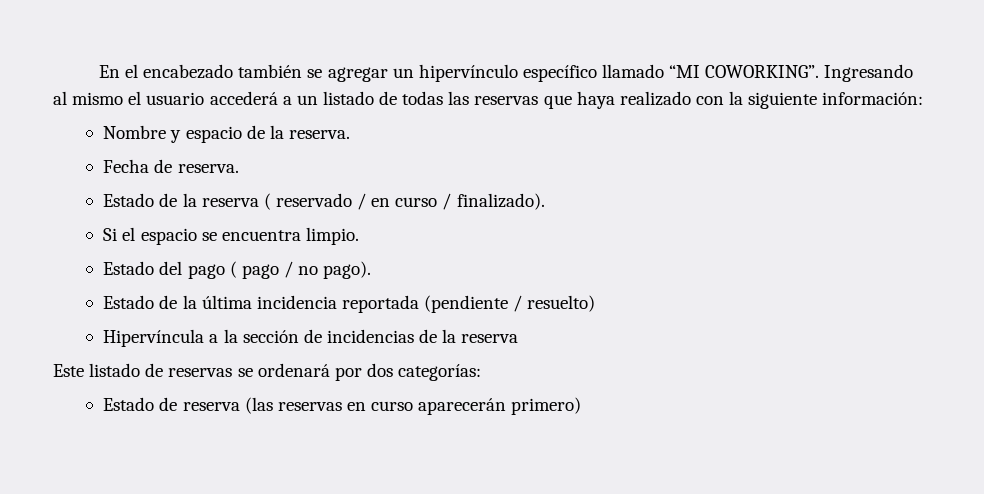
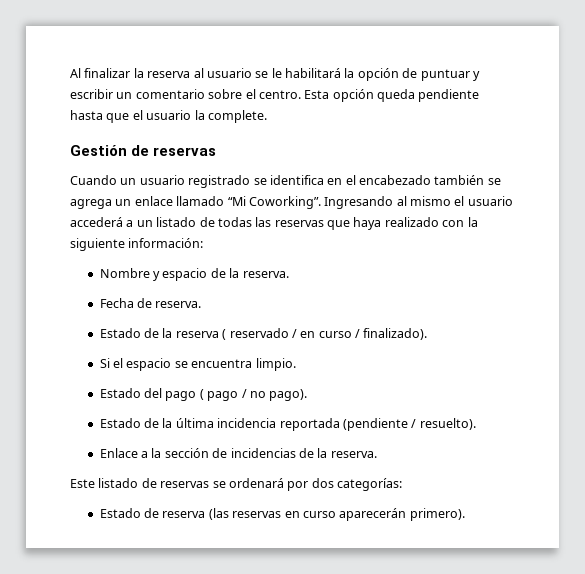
- En el encabezado también se agregar un hipervínculo específico llamado “MI COWORKING”.
+ Al finalizar la reserva al usuario se le habilitará la opción de puntuar y escribir un comentario sobre el centro. Esta opción queda pendiente hasta que el usuario la complete.
+ Gestión de reservas
+ Cuando un usuario registrado se identifica en el encabezado también se agrega un enlace llamado “Mi Coworking”.
- Estado de la última incidencia reportada (pendiente / resuelto)
- Hipervíncula a la sección de incidencias de la reserva
+ Estado de la última incidencia reportada (pendiente / resuelto).
+ Enlace a la sección de incidencias de la reserva.
- Estado de reserva (las reservas en curso aparecerán primero)
+ Estado de reserva (las reservas en curso aparecerán primero).

